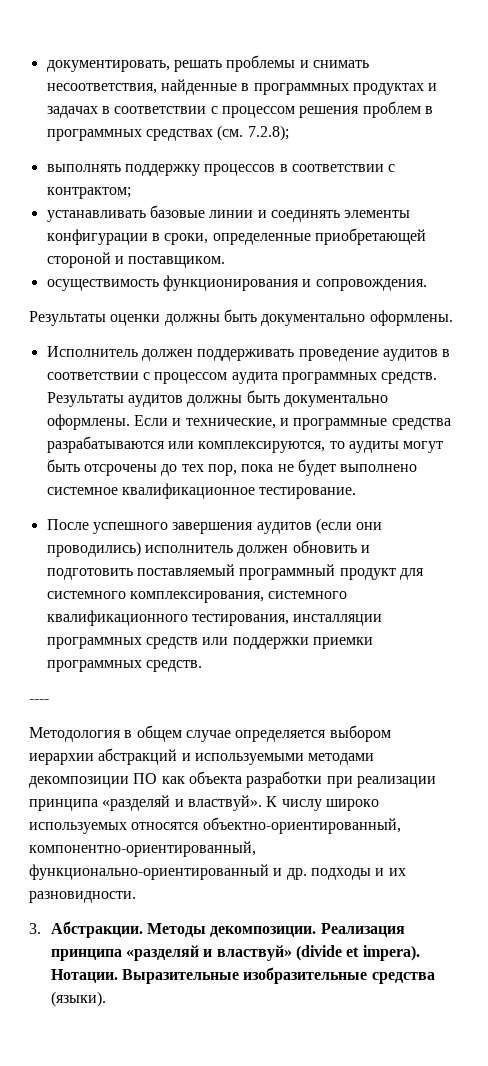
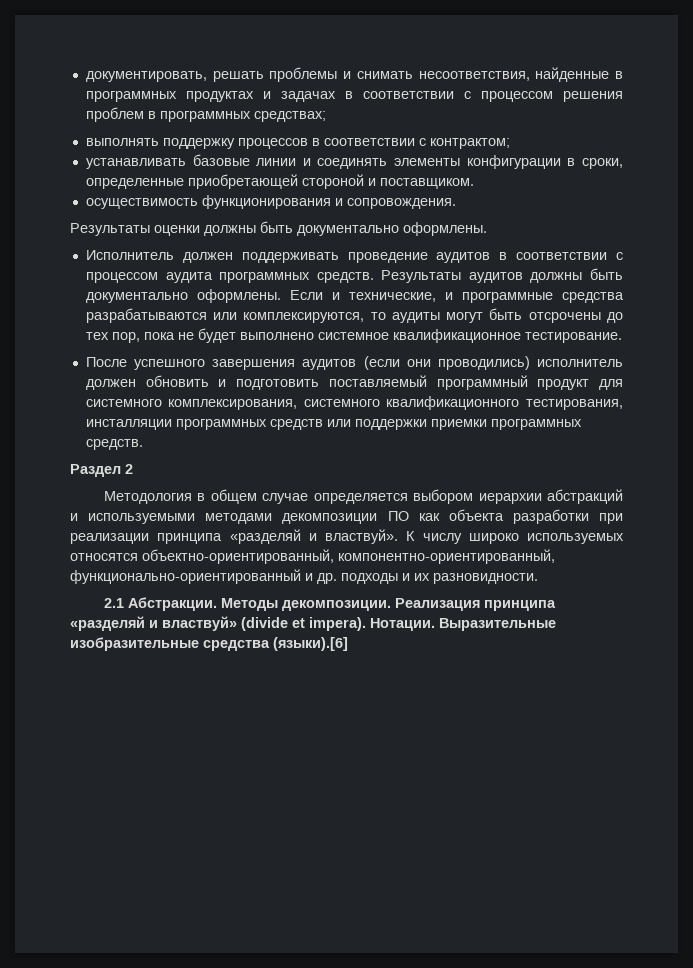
- документировать, решать проблемы и снимать несоответствия, найденные в программных продуктах и задачах в соответствии с процессом решения проблем в программных средствах (см. 7.2.8);
+ документировать, решать проблемы и снимать несоответствия, найденные в программных продуктах и задачах в соответствии с процессом решения проблем в программных средствах;
- ----
+ Раздел 2
- 3. Абстракции.
+ 2.1 Абстракции.
- Выразительные изобразительные средства (языки).
+ Выразительные изобразительные средства (языки).[6]

